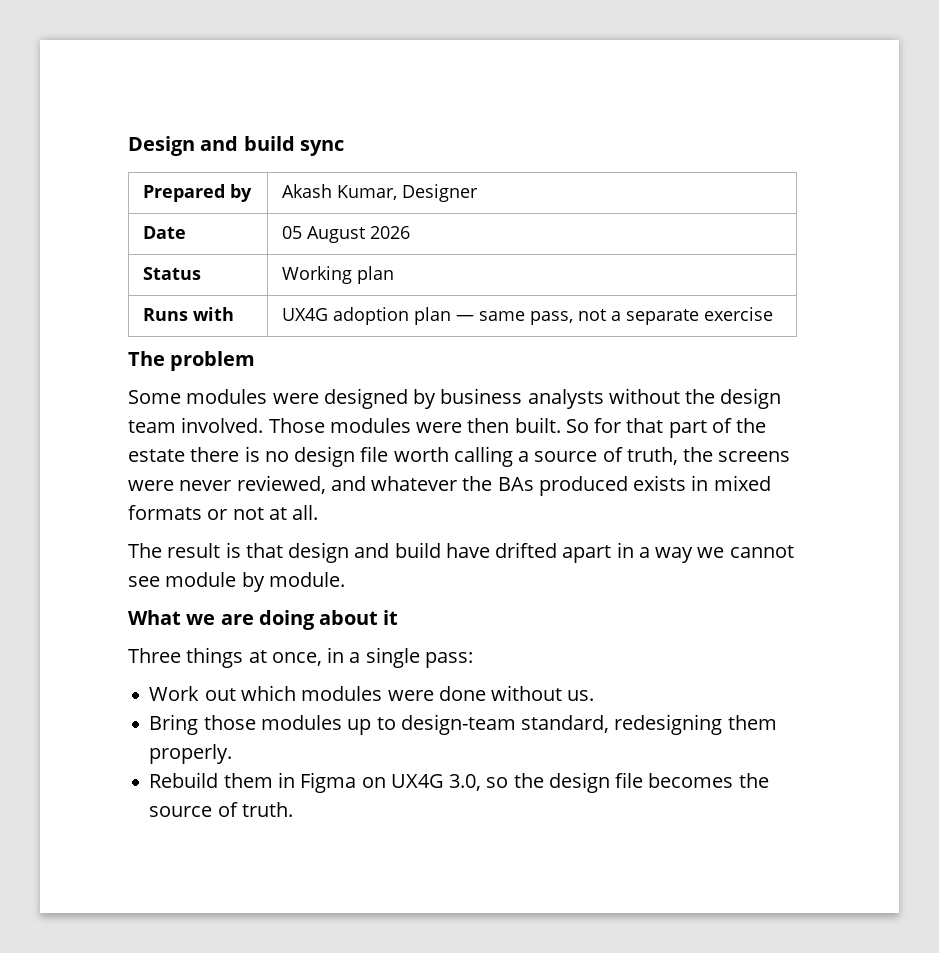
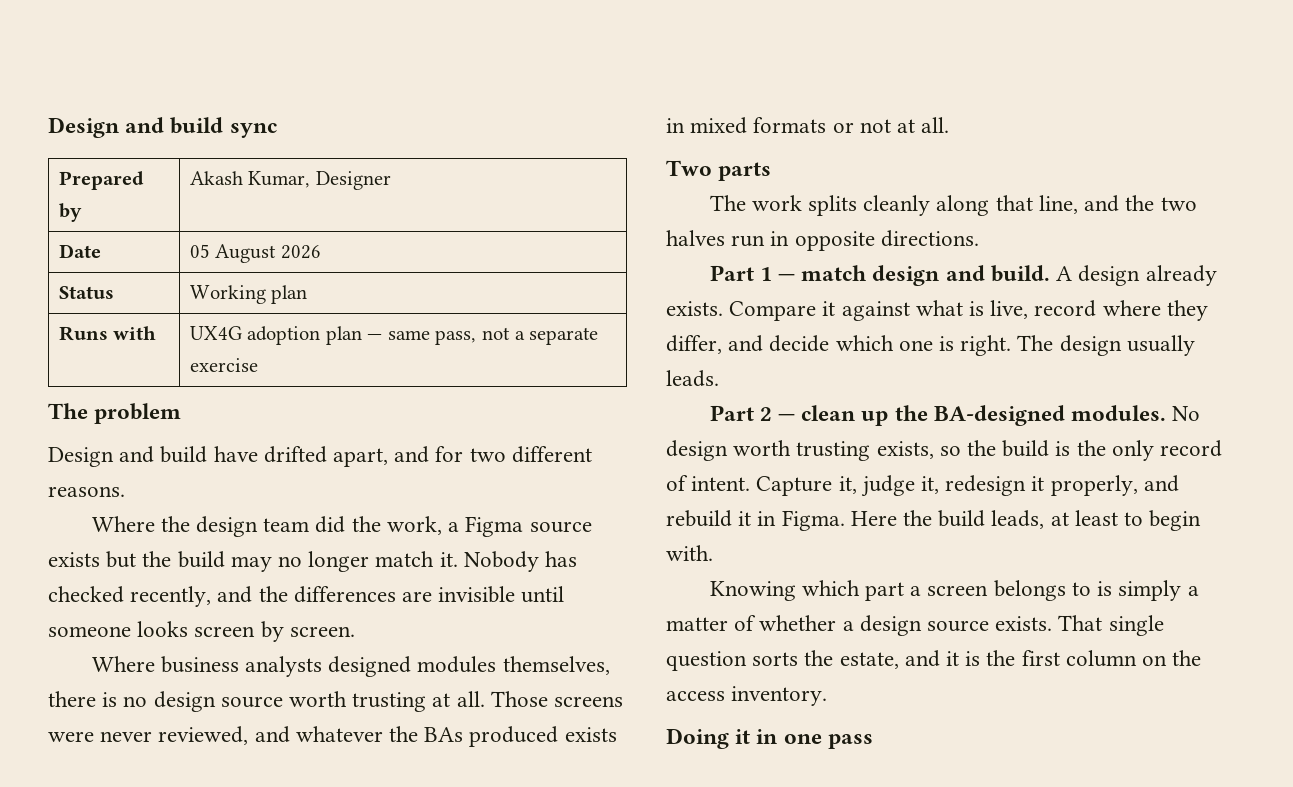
- Some modules were designed by business analysts without the design team involved. Those modules were then built. So for that part of the estate there is no design file worth calling a source of truth, the screens were never reviewed, and whatever the BAs produced exists in mixed formats or not at all.
+ Design and build have drifted apart, and for two different reasons.
+ Where the design team did the work, a Figma source exists but the build may no longer match it. Nobody has checked recently, and the differences are invisible until someone looks screen by screen.
+ Where business analysts designed modules themselves, there is no design source worth trusting at all. Those screens were never reviewed, and whatever the BAs produced exists in mixed formats or not at all.
- The result is that design and build have drifted apart in a way we cannot see module by module.
- What we are doing about it
- Three things at once, in a single pass:
- Work out which modules were done without us.
- Bring those modules up to design-team standard, redesigning them properly.
- Rebuild them in Figma on UX4G 3.0, so the design file becomes the source of truth.
+ Two parts
+ The work splits cleanly along that line, and the two halves run in opposite directions.
+ Part 1 — match design and build. A design already exists. Compare it against what is live, record where they differ, and decide which one is right. The design usually leads.
+ Part 2 — clean up the BA-designed modules. No design worth trusting exists, so the build is the only record of intent. Capture it, judge it, redesign it properly, and rebuild it in Figma. Here the build leads, at least to begin with.
+ Knowing which part a screen belongs to is simply a matter of whether a design source exists. That single question sorts the estate, and it is the first column on the access inventory.
+ Doing it in one pass

